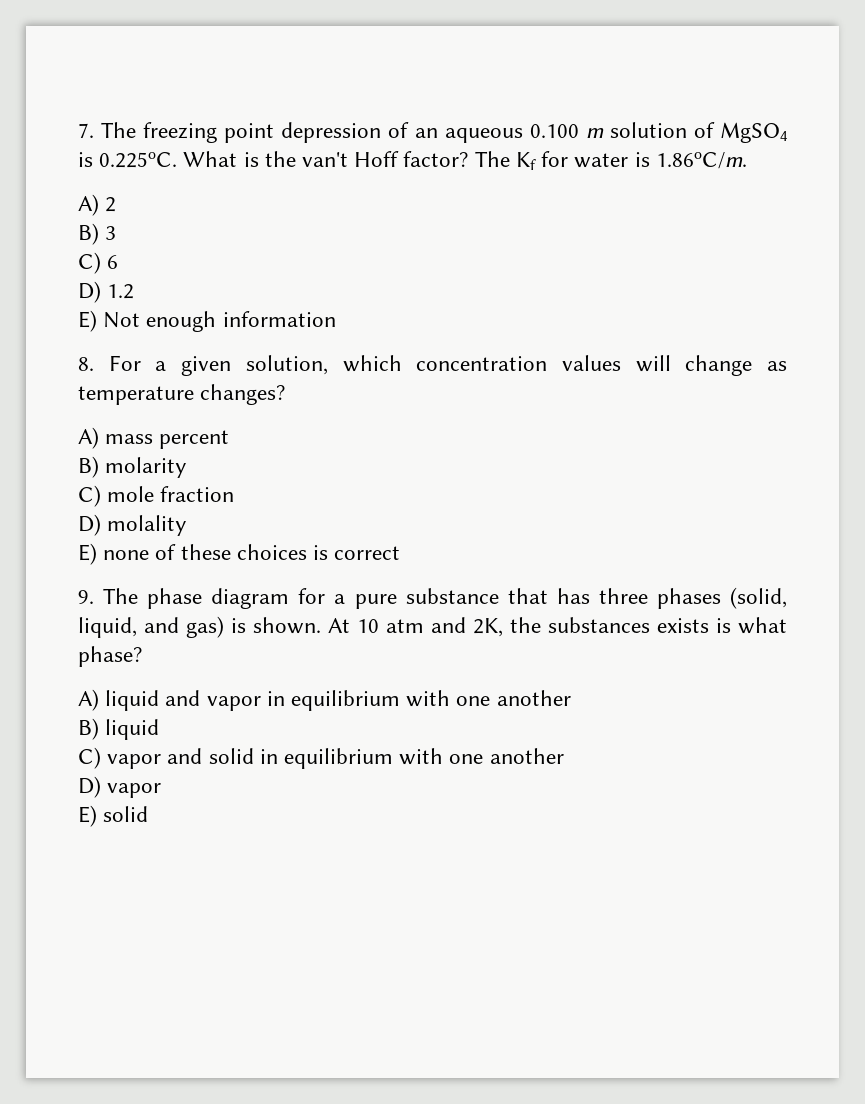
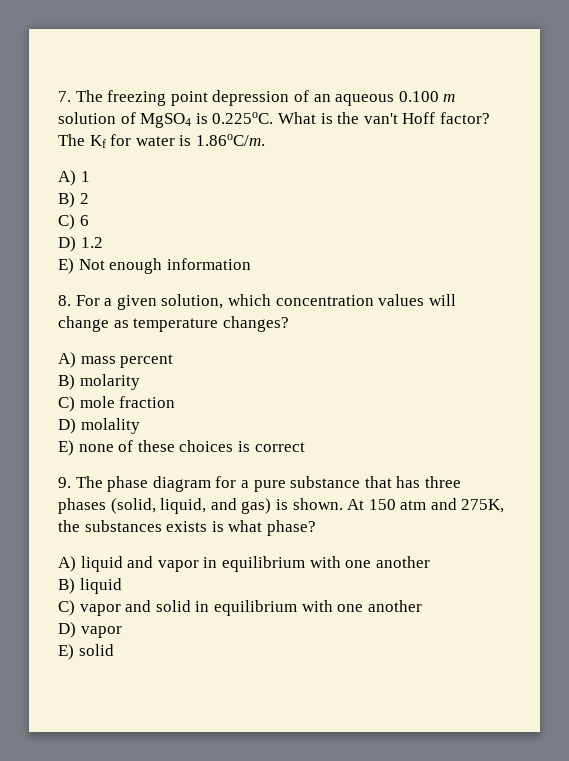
- A) 2
- B) 3
+ A) 1
+ B) 2
- At 10 atm and 2K, the substances exists is what phase?
+ At 150 atm and 275K, the substances exists is what phase?

